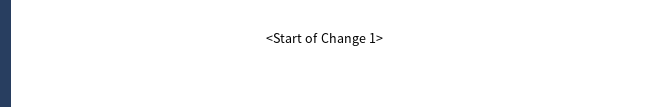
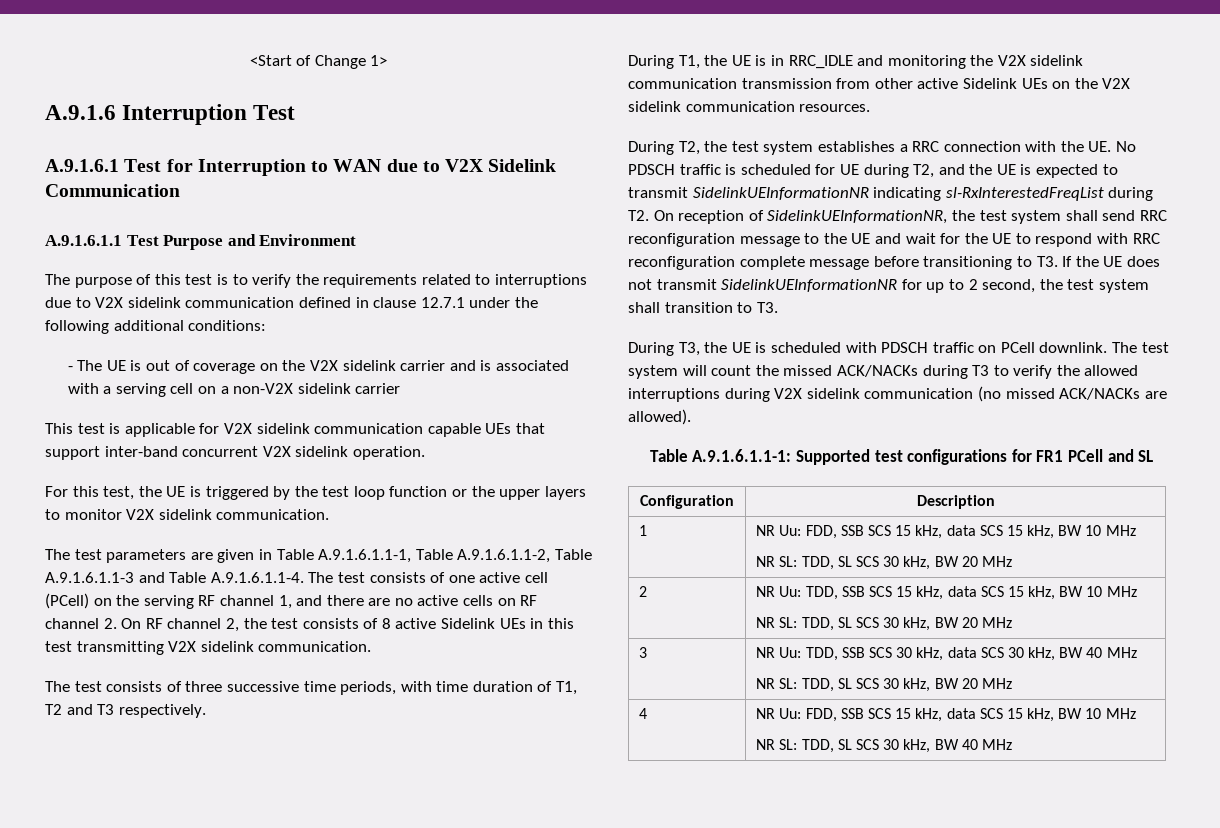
+ A.9.1.6 Interruption Test
+ A.9.1.6.1 Test for Interruption to WAN due to V2X Sidelink Communication
+ A.9.1.6.1.1 Test Purpose and Environment
+ The purpose of this test is to verify the requirements related to interruptions due to V2X sidelink communication defined in clause 12.7.1 under the following additional conditions:
+ - The UE is out of coverage on the V2X sidelink carrier and is associated with a serving cell on a non-V2X sidelink carrier
+ This test is applicable for V2X sidelink communication capable UEs that support inter-band concurrent V2X sidelink operation.
+ For this test, the UE is triggered by the test loop function or the upper layers to monitor V2X sidelink communication.
+ The test parameters are given in Table A.9.1.6.1.1-1, Table A.9.1.6.1.1-2, Table A.9.1.6.1.1-3 and Table A.9.1.6.1.1-4. The test consists of one active cell (PCell) on the serving RF channel 1, and there are no active cells on RF channel 2. On RF channel 2, the test consists of 8 active Sidelink UEs in this test transmitting V2X sidelink communication.
+ The test consists of three successive time periods, with time duration of T1, T2 and T3 respectively.
+ During T1, the UE is in RRC_IDLE and monitoring the V2X sidelink communication transmission from other active Sidelink UEs on the V2X sidelink communication resources.
+ During T2, the test system establishes a RRC connection with the UE. No PDSCH traffic is scheduled for UE during T2, and the UE is expected to transmit SidelinkUEInformationNR indicating sl-RxInterestedFreqList during T2. On reception of SidelinkUEInformationNR, the test system shall send RRC reconfiguration message to the UE and wait for the UE to respond with RRC reconfiguration complete message before transitioning to T3. If the UE does not transmit SidelinkUEInformationNR for up to 2 second, the test system shall transition to T3.
+ During T3, the UE is scheduled with PDSCH traffic on PCell downlink. The test system will count the missed ACK/NACKs during T3 to verify the allowed interruptions during V2X sidelink communication (no missed ACK/NACKs are allowed).
+ Table A.9.1.6.1.1-1: Supported test configurations for FR1 PCell and SL
+ Configuration | Description
+ 1 | NR Uu: FDD, SSB SCS 15 kHz, data SCS 15 kHz, BW 10 MHz
+ NR SL: TDD, SL SCS 30 kHz, BW 20 MHz
+ 2 | NR Uu: TDD, SSB SCS 15 kHz, data SCS 15 kHz, BW 10 MHz
+ NR SL: TDD, SL SCS 30 kHz, BW 20 MHz
+ 3 | NR Uu: TDD, SSB SCS 30 kHz, data SCS 30 kHz, BW 40 MHz
+ NR SL: TDD, SL SCS 30 kHz, BW 20 MHz
+ 4 | NR Uu: FDD, SSB SCS 15 kHz, data SCS 15 kHz, BW 10 MHz
+ NR SL: TDD, SL SCS 30 kHz, BW 40 MHz

